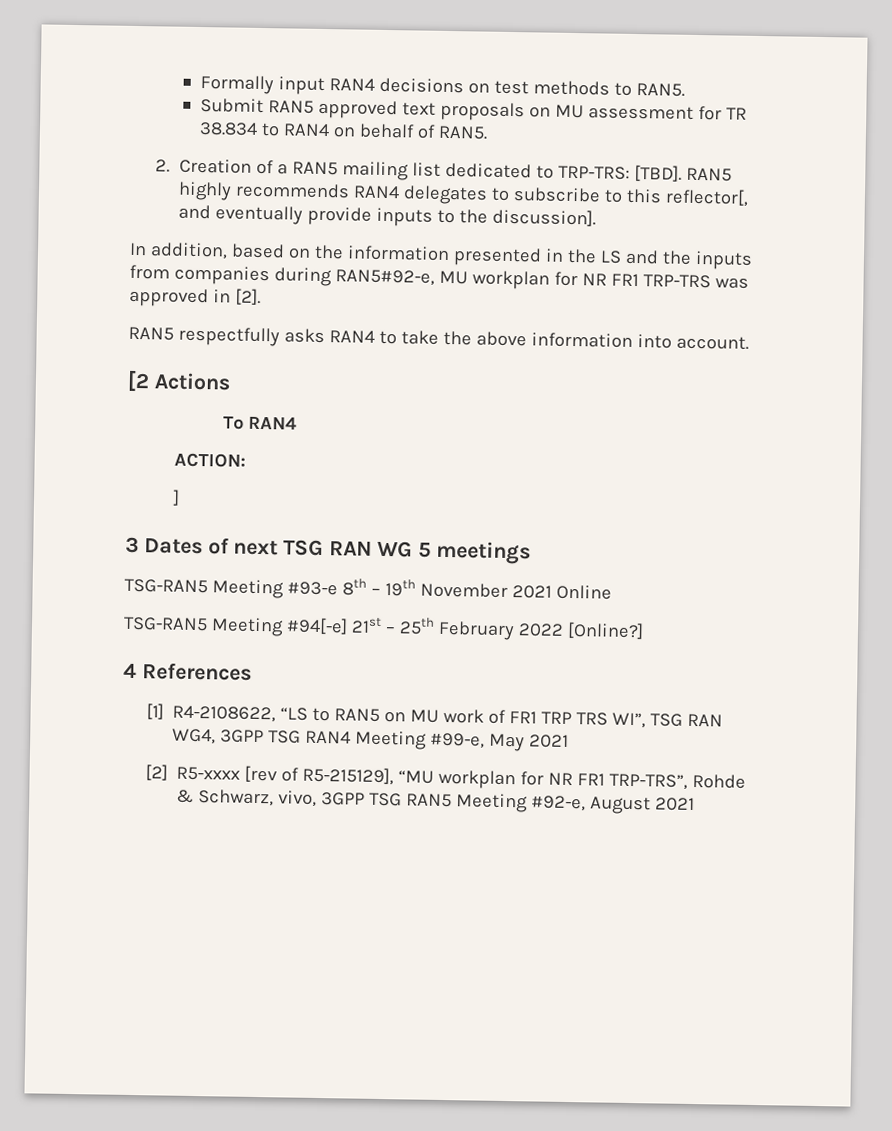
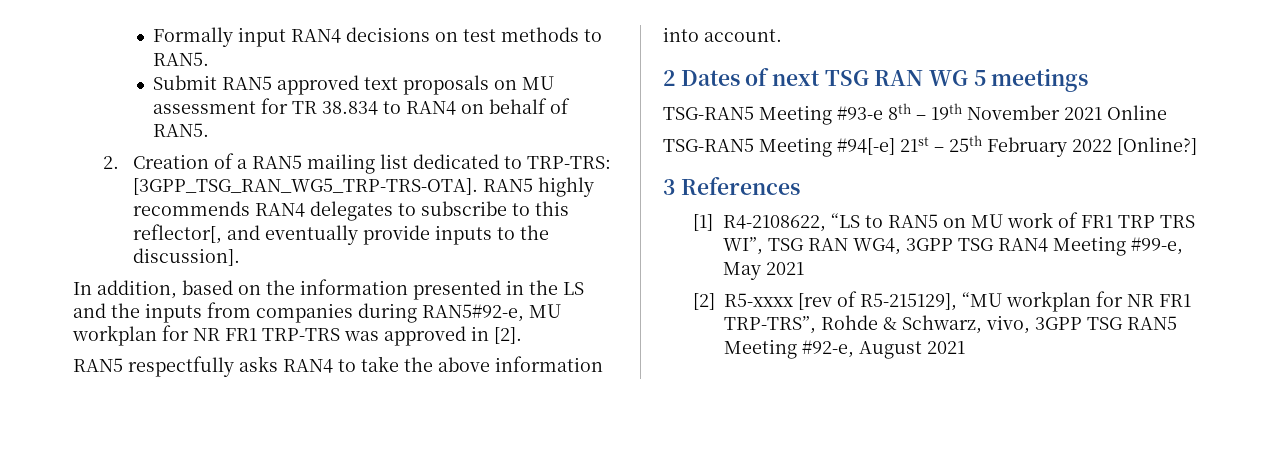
- 2. Creation of a RAN5 mailing list dedicated to TRP-TRS: [TBD].
+ 2. Creation of a RAN5 mailing list dedicated to TRP-TRS: [3GPP_TSG_RAN_WG5_TRP-TRS-OTA].
- [2 Actions
- To RAN4
- ACTION:
- ]
- 3 Dates of next TSG RAN WG 5 meetings
+ 2 Dates of next TSG RAN WG 5 meetings
- 4 References
+ 3 References

